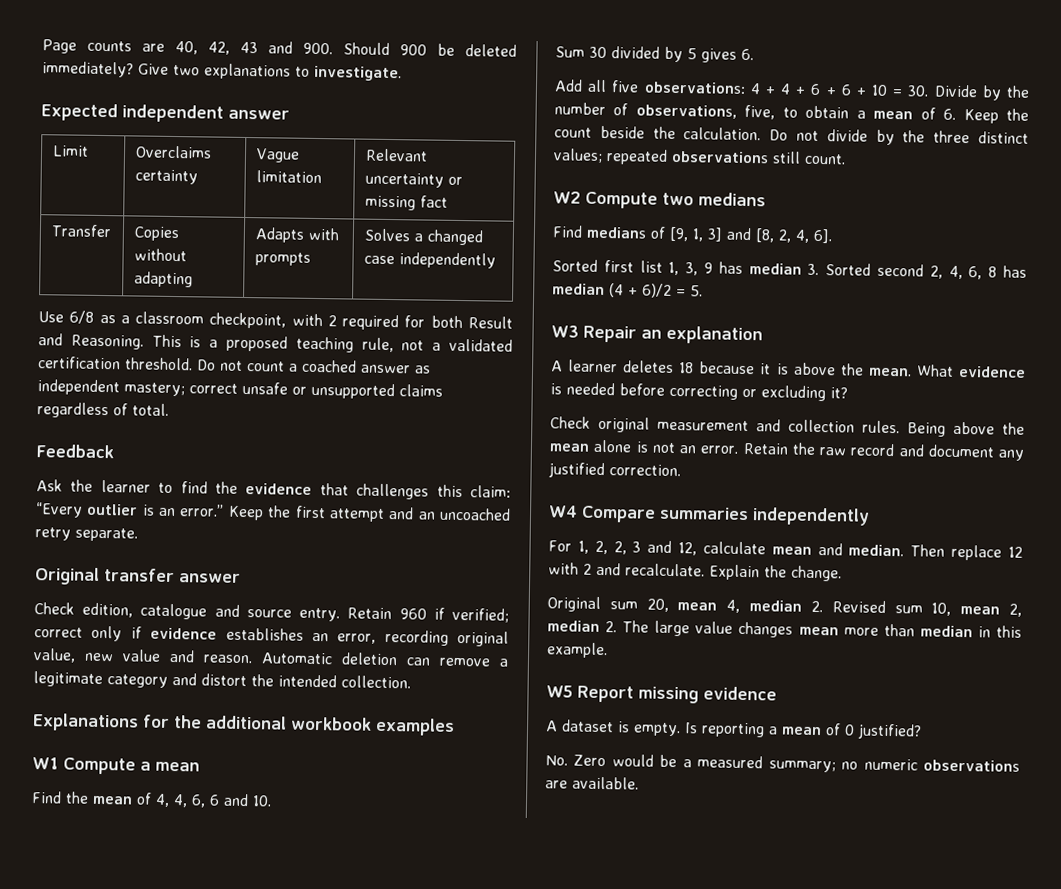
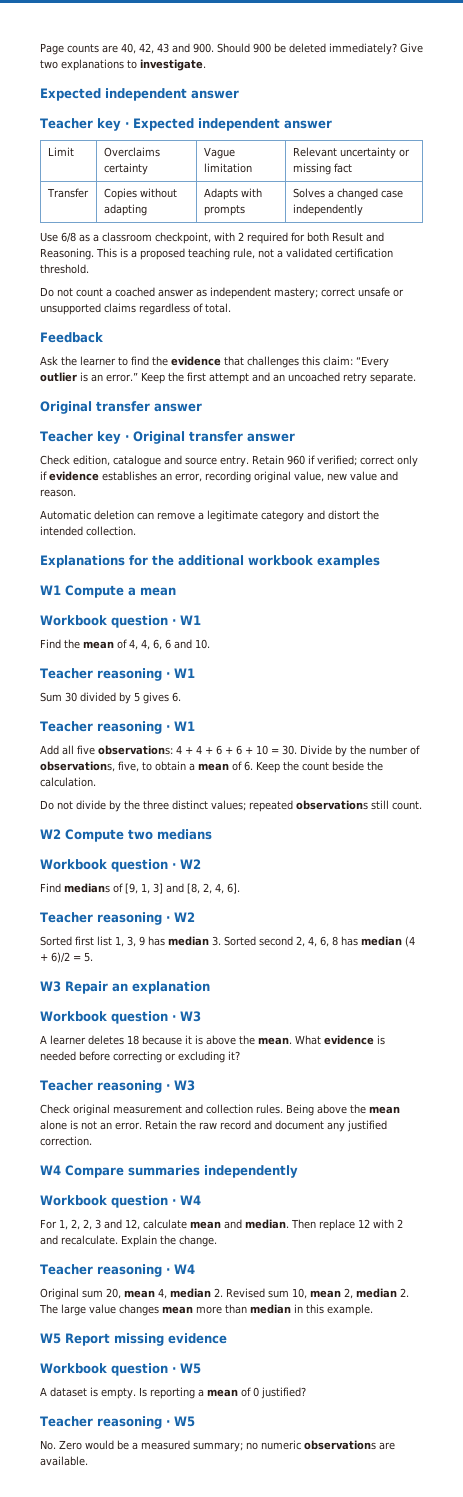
+ Teacher key · Expected independent answer
- This is a proposed teaching rule, not a validated certification threshold. Do not count a coached answer as independent mastery; correct unsafe or unsupported claims regardless of total.
+ This is a proposed teaching rule, not a validated certification threshold.
+ Do not count a coached answer as independent mastery; correct unsafe or unsupported claims regardless of total.
+ Teacher key · Original transfer answer
- Retain 960 if verified; correct only if evidence establishes an error, recording original value, new value and reason. Automatic deletion can remove a legitimate category and distort the intended collection.
+ Retain 960 if verified; correct only if evidence establishes an error, recording original value, new value and reason.
+ Automatic deletion can remove a legitimate category and distort the intended collection.
+ Workbook question · W1
  Find the mean of 4, 4, 6, 6 and 10.
+ Teacher reasoning · W1
  Sum 30 divided by 5 gives 6.
+ Teacher reasoning · W1
- Add all five observations: 4 + 4 + 6 + 6 + 10 = 30. Divide by the number of observations, five, to obtain a mean of 6. Keep the count beside the calculation. Do not divide by the three distinct values; repeated observations still count.
+ Add all five observations: 4 + 4 + 6 + 6 + 10 = 30. Divide by the number of observations, five, to obtain a mean of 6. Keep the count beside the calculation.
+ Do not divide by the three distinct values; repeated observations still count.
+ Workbook question · W2
+ Teacher reasoning · W2
+ Workbook question · W3
+ Teacher reasoning · W3
+ Workbook question · W4
+ Teacher reasoning · W4
+ Workbook question · W5
+ Teacher reasoning · W5

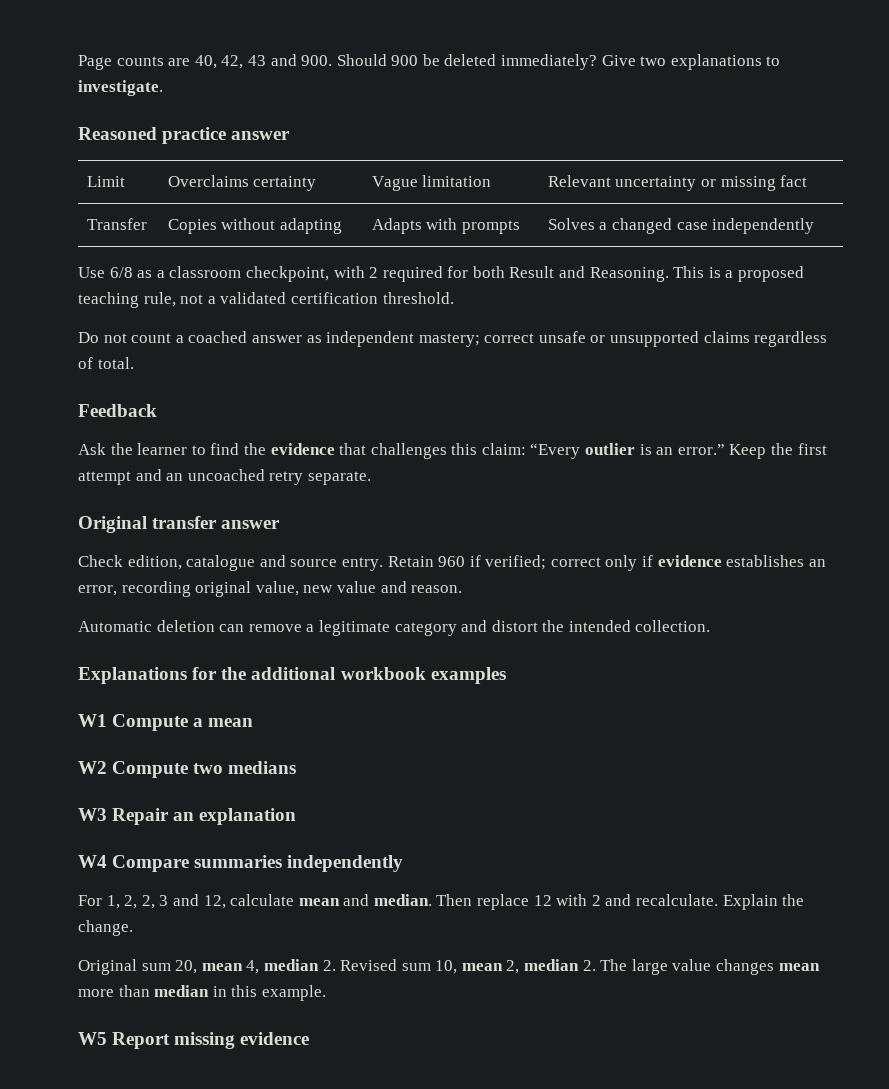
  Give two explanations to investigate.
- Expected independent answer
- Teacher key · Expected independent answer
+ Reasoned practice answer
- Teacher key · Original transfer answer
- Workbook question · W1
- Find the mean of 4, 4, 6, 6 and 10.
- Teacher reasoning · W1
- Sum 30 divided by 5 gives 6.
- Teacher reasoning · W1
- Add all five observations: 4 + 4 + 6 + 6 + 10 = 30. Divide by the number of observations, five, to obtain a mean of 6. Keep the count beside the calculation.
- Do not divide by the three distinct values; repeated observations still count.
  W2 Compute two medians
- Workbook question · W2
- Find medians of [9, 1, 3] and [8, 2, 4, 6].
- Teacher reasoning · W2
- Sorted first list 1, 3, 9 has median 3. Sorted second 2, 4, 6, 8 has median (4 + 6)/2 = 5.
  W3 Repair an explanation
- Workbook question · W3
- A learner deletes 18 because it is above the mean. What evidence is needed before correcting or excluding it?
- Teacher reasoning · W3
- Check original measurement and collection rules. Being above the mean alone is not an error. Retain the raw record and document any justified correction.
- Workbook question · W4
- Teacher reasoning · W4
- Workbook question · W5
- A dataset is empty. Is reporting a mean of 0 justified?
- Teacher reasoning · W5
- No. Zero would be a measured summary; no numeric observations are available.

